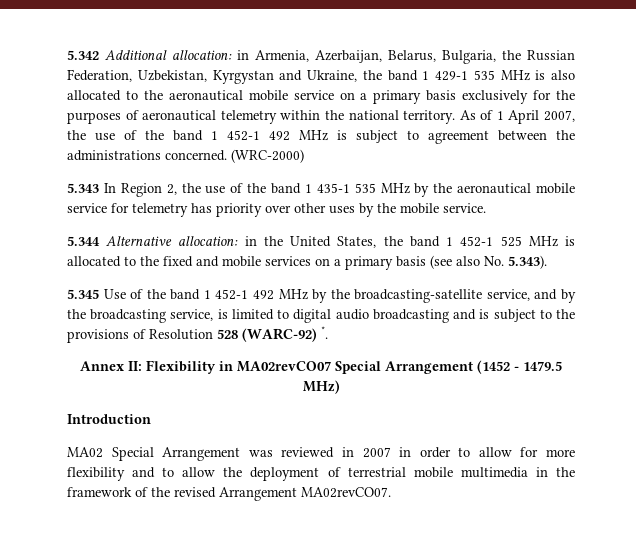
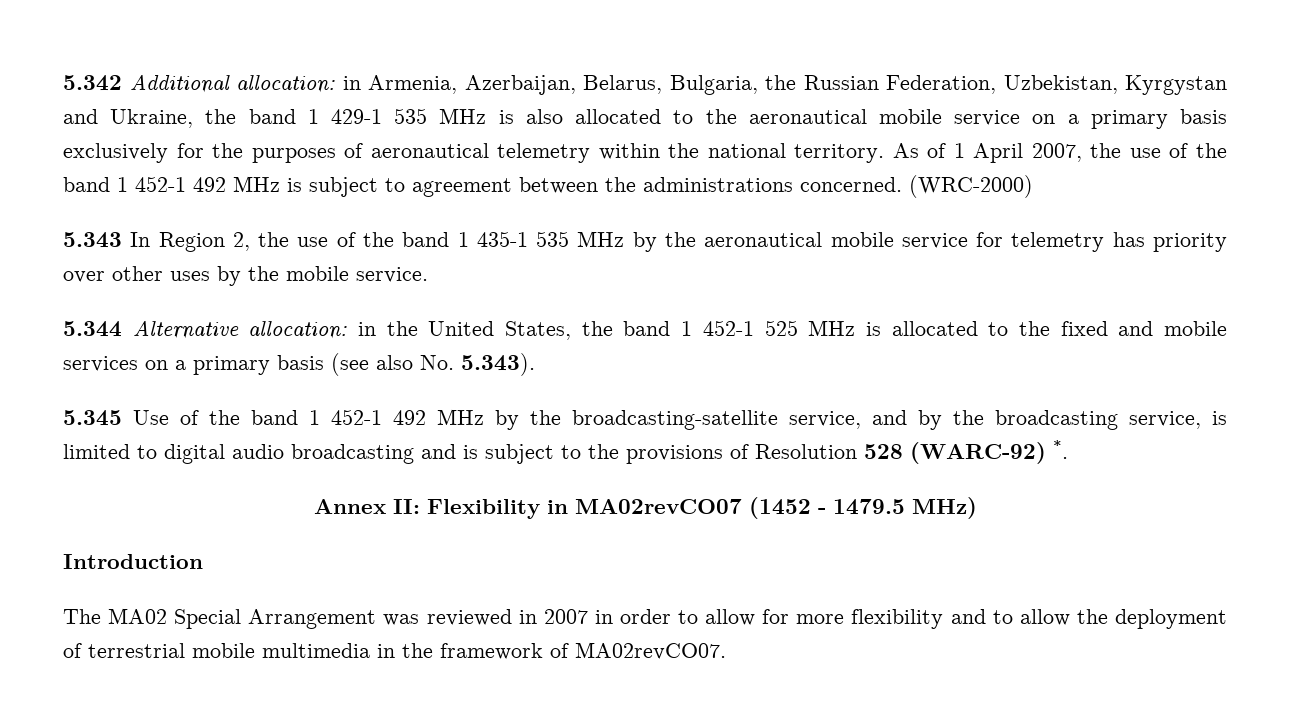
- Annex II: Flexibility in MA02revCO07 Special Arrangement (1452 - 1479.5 MHz)
+ Annex II: Flexibility in MA02revCO07 (1452 - 1479.5 MHz)
- MA02 Special Arrangement was reviewed in 2007 in order to allow for more flexibility and to allow the deployment of terrestrial mobile multimedia in the framework of the revised Arrangement MA02revCO07.
+ The MA02 Special Arrangement was reviewed in 2007 in order to allow for more flexibility and to allow the deployment of terrestrial mobile multimedia in the framework of MA02revCO07.

